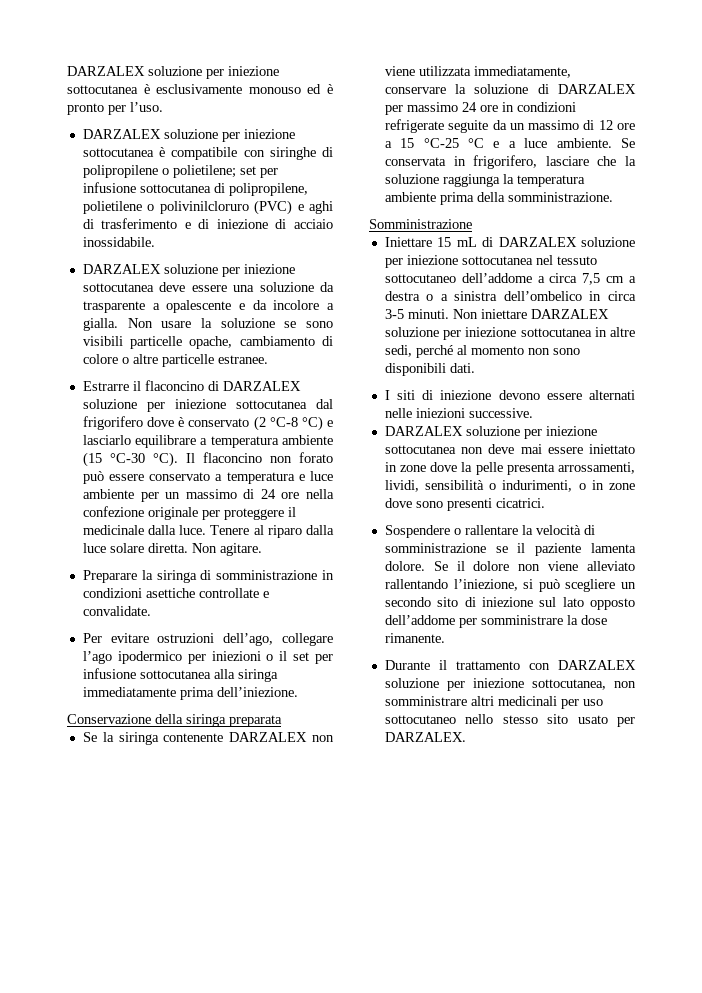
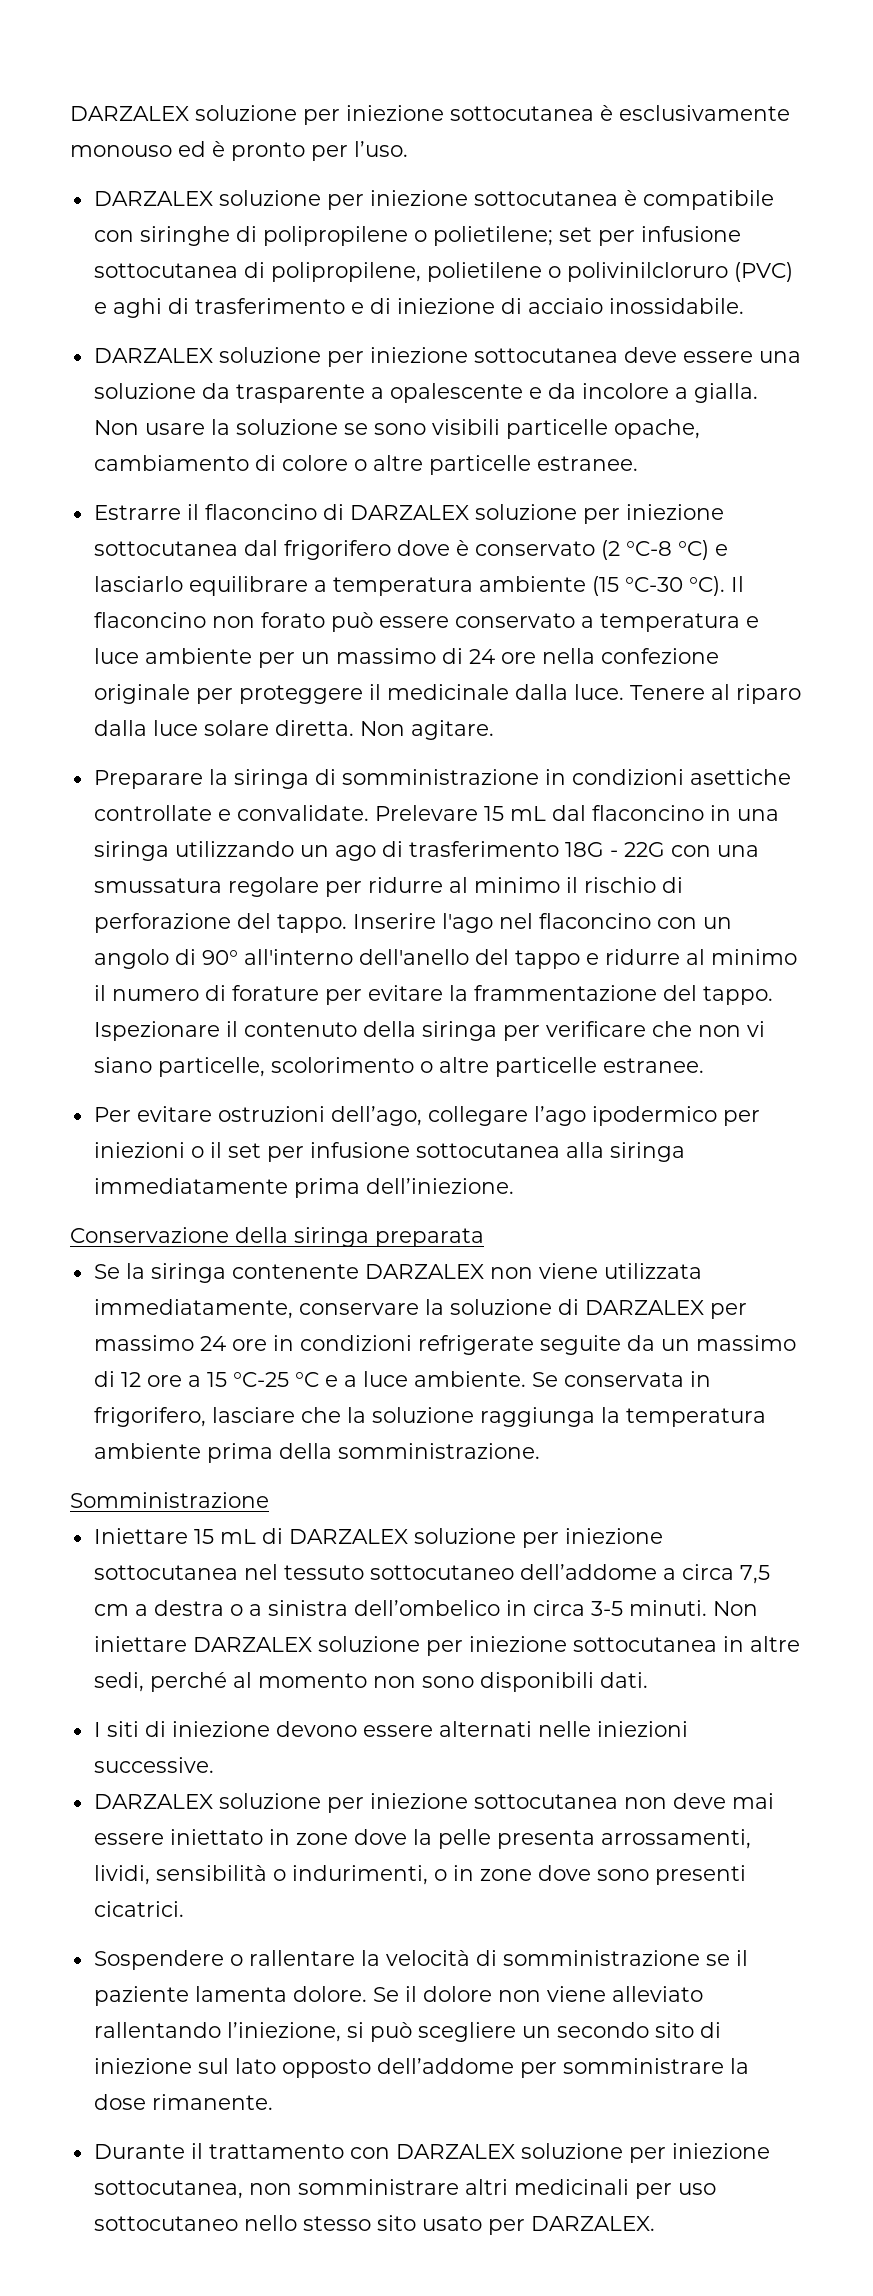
+ Prelevare 15 mL dal flaconcino in una siringa utilizzando un ago di trasferimento 18G - 22G con una smussatura regolare per ridurre al minimo il rischio di perforazione del tappo. Inserire l'ago nel flaconcino con un angolo di 90° all'interno dell'anello del tappo e ridurre al minimo il numero di forature per evitare la frammentazione del tappo. Ispezionare il contenuto della siringa per verificare che non vi siano particelle, scolorimento o altre particelle estranee.

